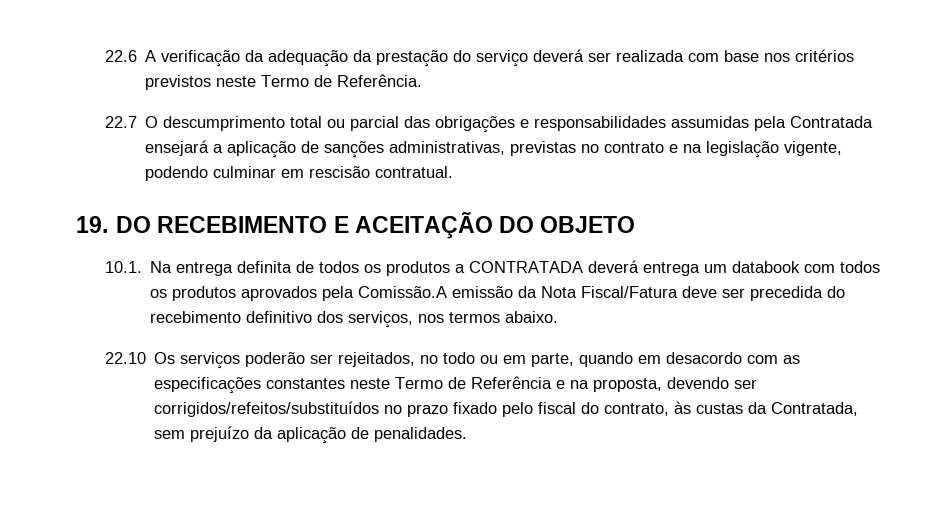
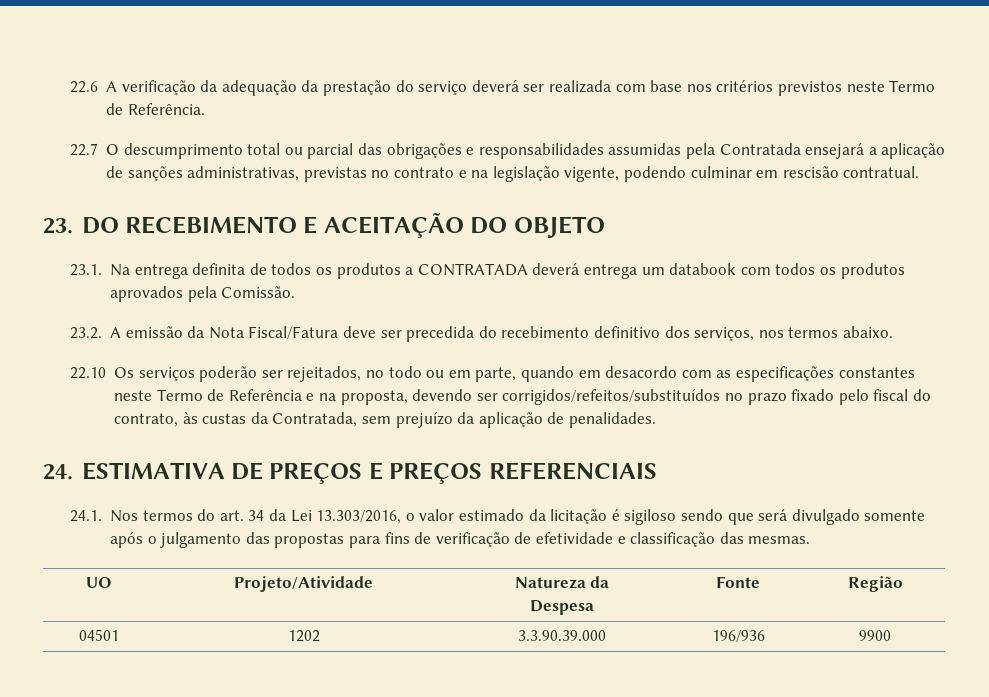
- 19. DO RECEBIMENTO E ACEITAÇÃO DO OBJETO
+ 23. DO RECEBIMENTO E ACEITAÇÃO DO OBJETO
- 10.1. Na entrega definita de todos os produtos a CONTRATADA deverá entrega um databook com todos os produtos aprovados pela Comissão.A emissão da Nota Fiscal/Fatura deve ser precedida do recebimento definitivo dos serviços, nos termos abaixo.
+ 23.1. Na entrega definita de todos os produtos a CONTRATADA deverá entrega um databook com todos os produtos aprovados pela Comissão.
+ 23.2. A emissão da Nota Fiscal/Fatura deve ser precedida do recebimento definitivo dos serviços, nos termos abaixo.
+ 24. ESTIMATIVA DE PREÇOS E PREÇOS REFERENCIAIS
+ 24.1. Nos termos do art. 34 da Lei 13.303/2016, o valor estimado da licitação é sigiloso sendo que será divulgado somente após o julgamento das propostas para fins de verificação de efetividade e classificação das mesmas.
+ UO | Projeto/Atividade | Natureza da
+ Despesa | Fonte | Região
+ 04501 | 1202 | 3.3.90.39.000 | 196/936 | 9900

